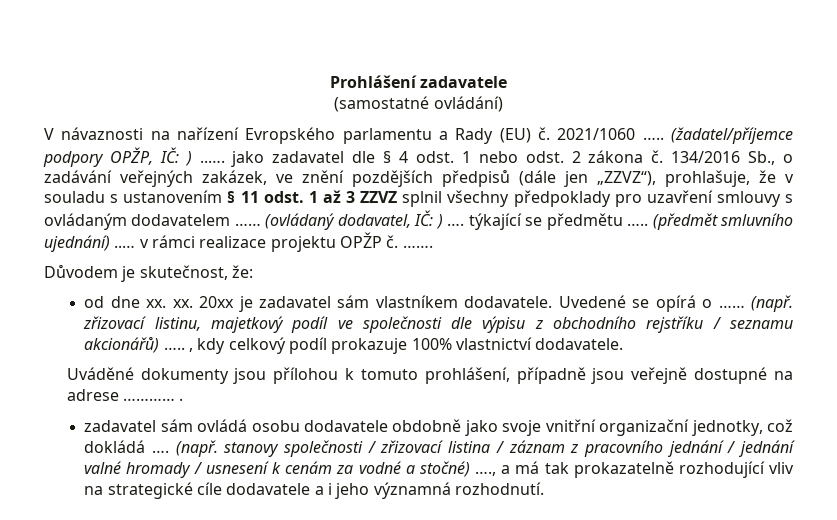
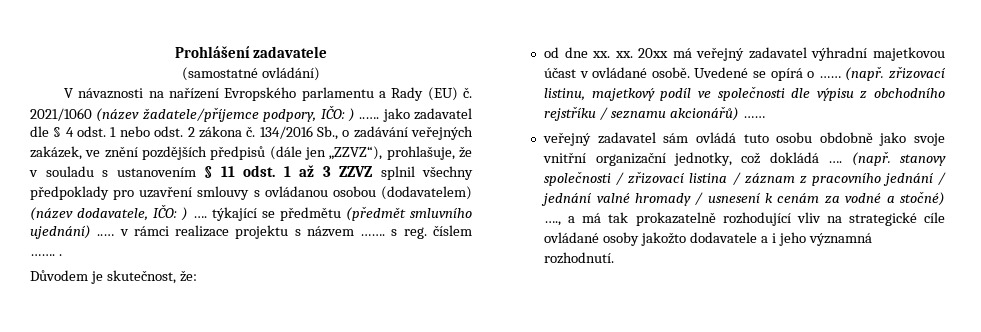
- 2021/1060 ….. (žadatel/příjemce podpory OPŽP, IČ: ) ..…. jako zadavatel dle § 4 odst. 1 nebo odst. 2 zákona č.
+ 2021/1060 (název žadatele/příjemce podpory, IČO: ) ..…. jako zadavatel dle § 4 odst. 1 nebo odst. 2 zákona č.
- 134/2016 Sb., o zadávání veřejných zakázek, ve znění pozdějších předpisů (dále jen „ZZVZ“), prohlašuje, že v souladu s ustanovením § 11 odst. 1 až 3 ZZVZ splnil všechny předpoklady pro uzavření smlouvy s ovládaným dodavatelem …… (ovládaný dodavatel, IČ: ) …. týkající se předmětu ….. (předmět smluvního ujednání) ..… v rámci realizace projektu OPŽP č. …….
+ 134/2016 Sb., o zadávání veřejných zakázek, ve znění pozdějších předpisů (dále jen „ZZVZ“), prohlašuje, že v souladu s ustanovením § 11 odst. 1 až 3 ZZVZ splnil všechny předpoklady pro uzavření smlouvy s ovládanou osobou (dodavatelem) (název dodavatele, IČO: ) …. týkající se předmětu (předmět smluvního ujednání) ..… v rámci realizace projektu s názvem ……. s reg. číslem ……. .
- 20xx je zadavatel sám vlastníkem dodavatele.
+ 20xx má veřejný zadavatel výhradní majetkovou účast v ovládané osobě.
- (např. zřizovací listinu, majetkový podíl ve společnosti dle výpisu z obchodního rejstříku / seznamu akcionářů) ….. , kdy celkový podíl prokazuje 100% vlastnictví dodavatele.
- Uváděné dokumenty jsou přílohou k tomuto prohlášení, případně jsou veřejně dostupné na adrese ………… .
- zadavatel sám ovládá osobu dodavatele obdobně jako svoje vnitřní organizační jednotky, což dokládá ….
+ (např. zřizovací listinu, majetkový podíl ve společnosti dle výpisu z obchodního rejstříku / seznamu akcionářů) ……
+ veřejný zadavatel sám ovládá tuto osobu obdobně jako svoje vnitřní organizační jednotky, což dokládá ….
- (např. stanovy společnosti / zřizovací listina / záznam z pracovního jednání / jednání valné hromady / usnesení k cenám za vodné a stočné) …., a má tak prokazatelně rozhodující vliv na strategické cíle dodavatele a i jeho významná rozhodnutí.
+ (např. stanovy společnosti / zřizovací listina / záznam z pracovního jednání / jednání valné hromady / usnesení k cenám za vodné a stočné) …., a má tak prokazatelně rozhodující vliv na strategické cíle ovládané osoby jakožto dodavatele a i jeho významná rozhodnutí.

